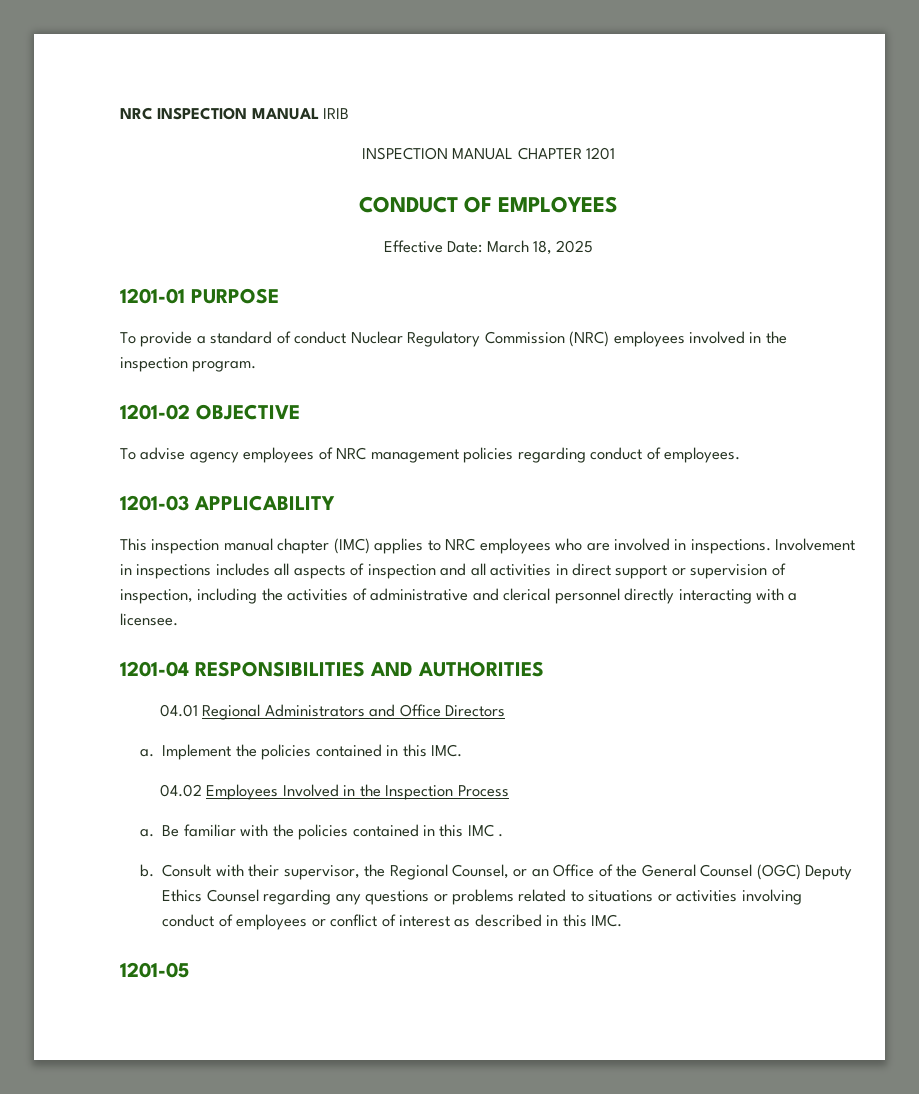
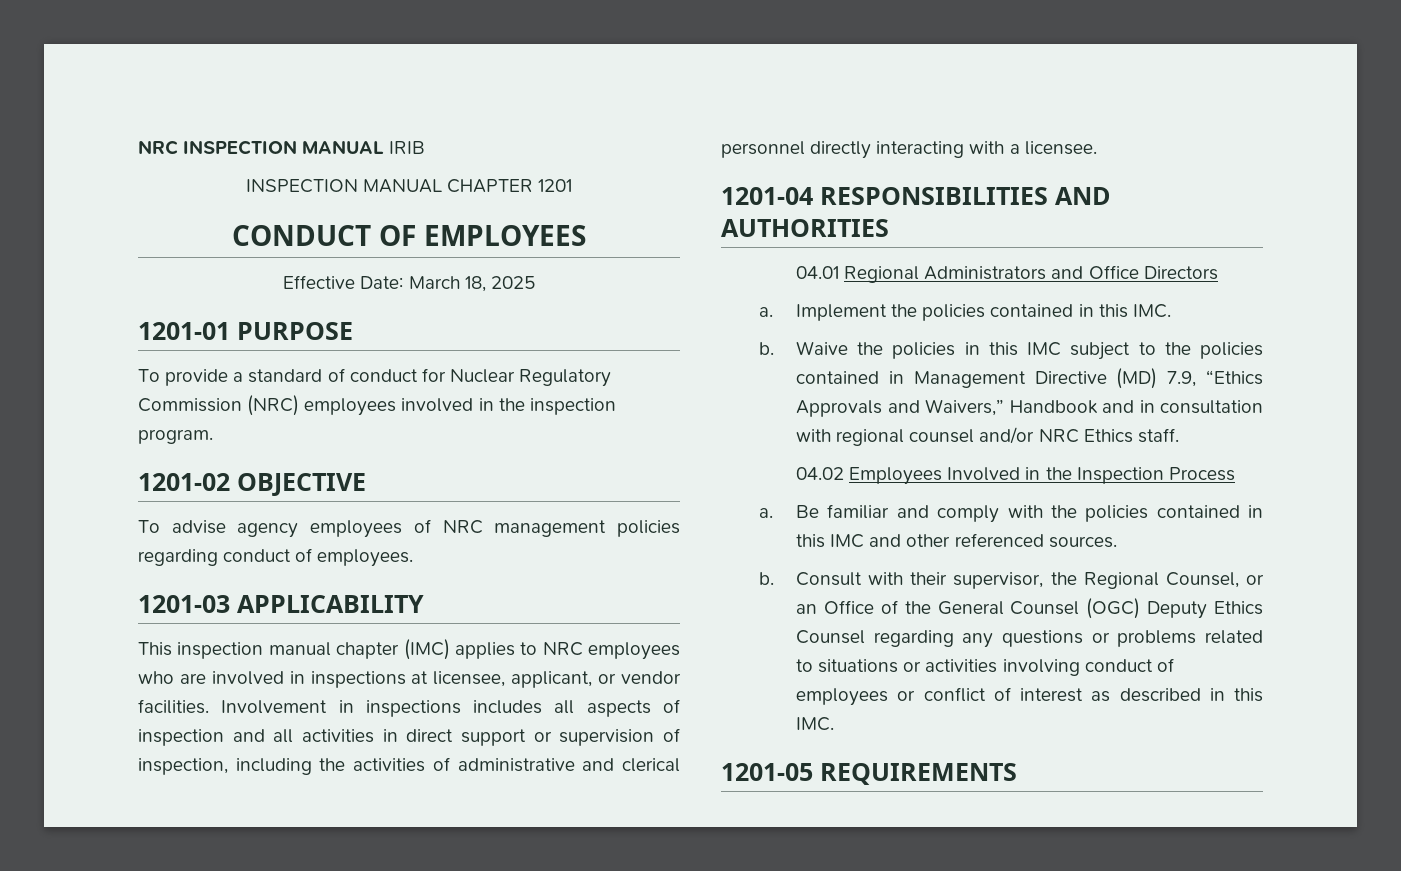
- To provide a standard of conduct Nuclear Regulatory Commission (NRC) employees involved in the inspection program.
+ To provide a standard of conduct for Nuclear Regulatory Commission (NRC) employees involved in the inspection program.
- This inspection manual chapter (IMC) applies to NRC employees who are involved in inspections.
+ This inspection manual chapter (IMC) applies to NRC employees who are involved in inspections at licensee, applicant, or vendor facilities.
+ b. Waive the policies in this IMC subject to the policies contained in Management Directive (MD) 7.9, “Ethics Approvals and Waivers,” Handbook and in consultation with regional counsel and/or NRC Ethics staff.
- Be familiar with the policies contained in this IMC .
+ Be familiar and comply with the policies contained in this IMC and other referenced sources.
- 1201-05
+ 1201-05 REQUIREMENTS

